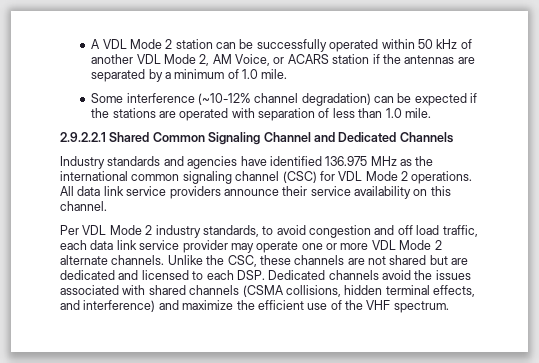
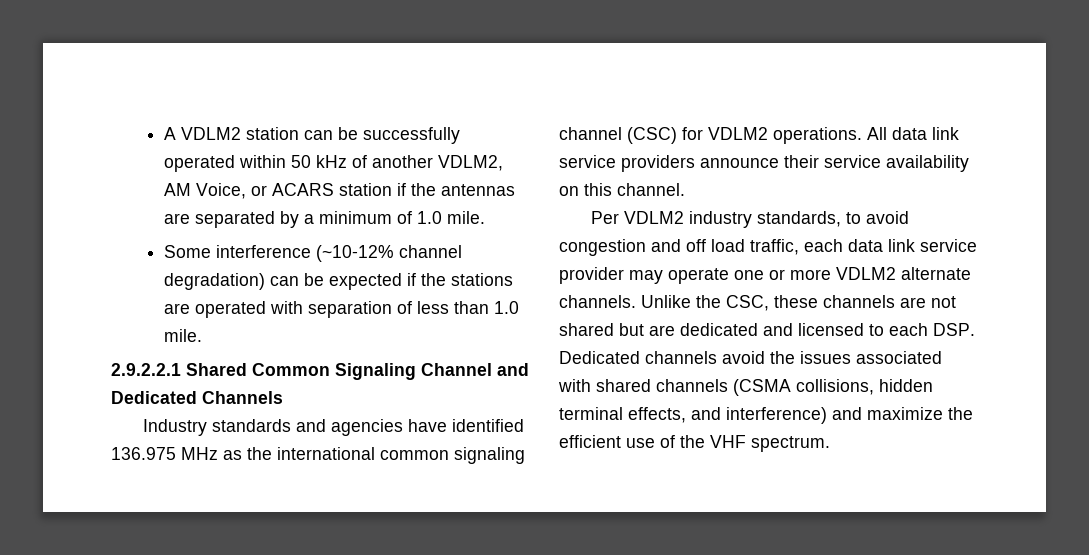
- A VDL Mode 2 station can be successfully operated within 50 kHz of another VDL Mode 2, AM Voice, or ACARS station if the antennas are separated by a minimum of 1.0 mile.
+ A VDLM2 station can be successfully operated within 50 kHz of another VDLM2, AM Voice, or ACARS station if the antennas are separated by a minimum of 1.0 mile.
- Industry standards and agencies have identified 136.975 MHz as the international common signaling channel (CSC) for VDL Mode 2 operations.
+ Industry standards and agencies have identified 136.975 MHz as the international common signaling channel (CSC) for VDLM2 operations.
- Per VDL Mode 2 industry standards, to avoid congestion and off load traffic, each data link service provider may operate one or more VDL Mode 2 alternate channels.
+ Per VDLM2 industry standards, to avoid congestion and off load traffic, each data link service provider may operate one or more VDLM2 alternate channels.

